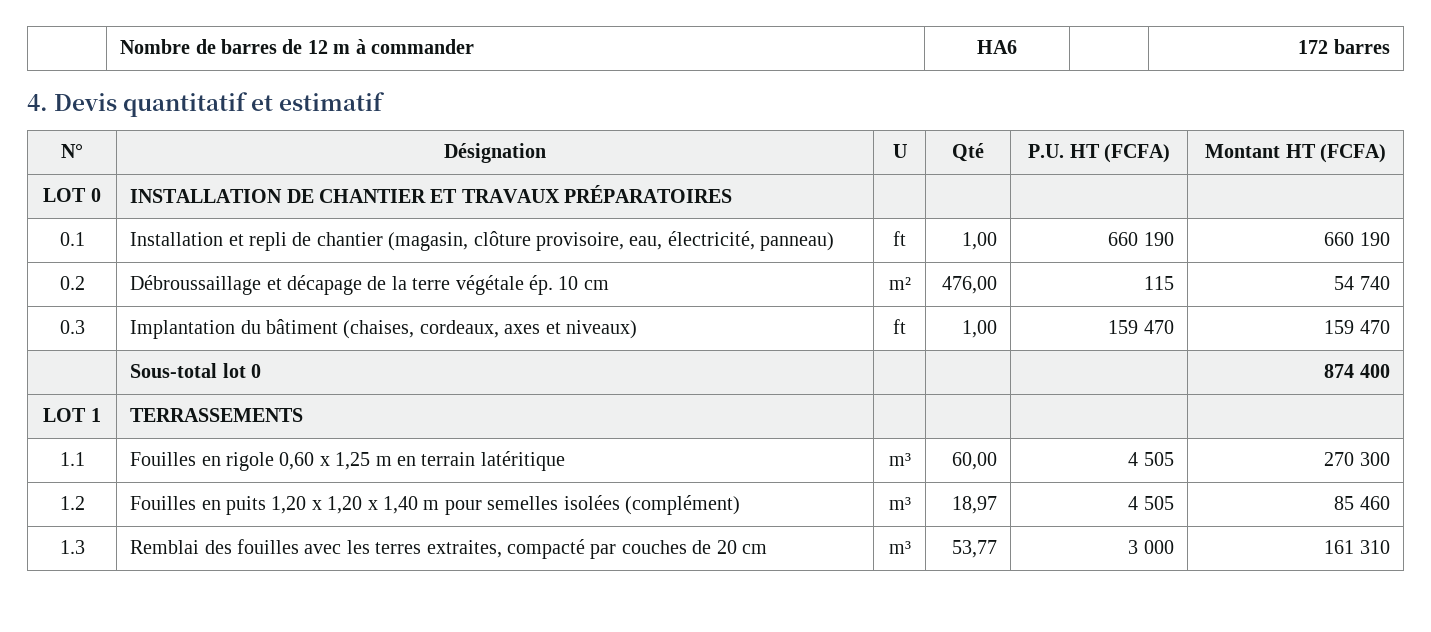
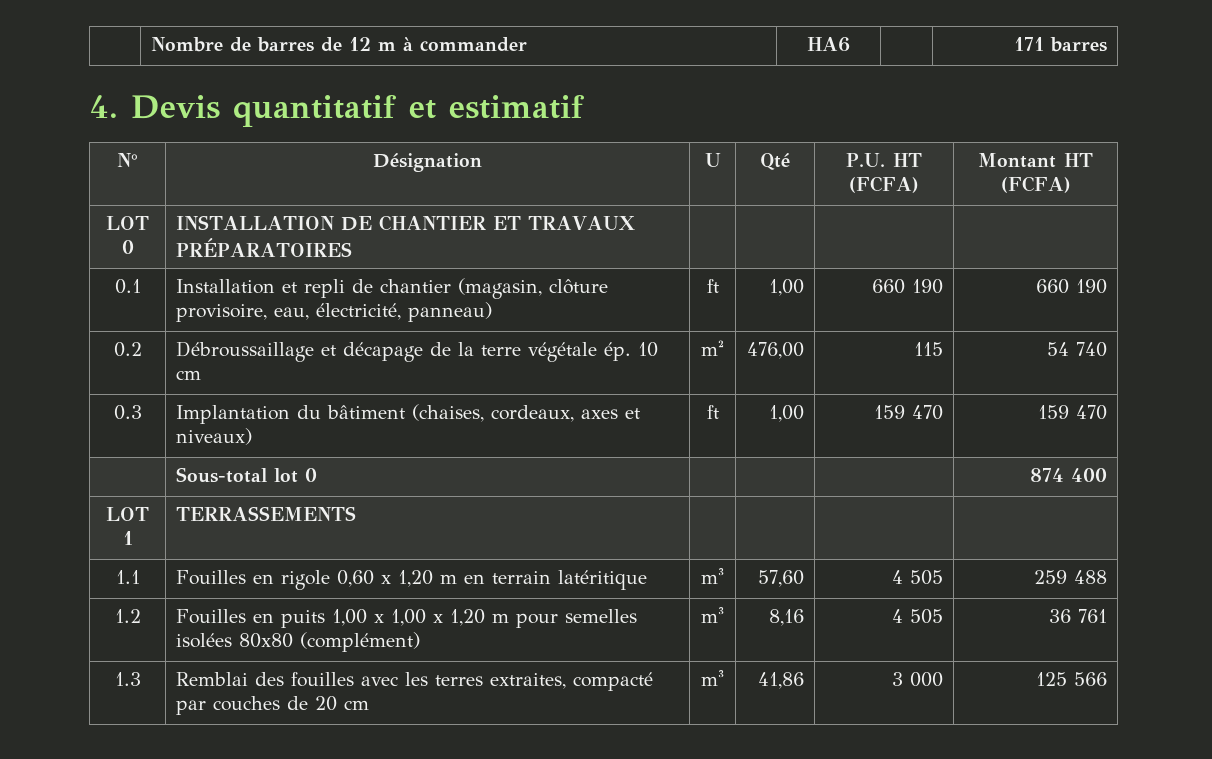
- | Nombre de barres de 12 m à commander | HA6 | | 172 barres
+ | Nombre de barres de 12 m à commander | HA6 | | 171 barres
- 1.1 | Fouilles en rigole 0,60 x 1,25 m en terrain latéritique | m³ | 60,00 | 4 505 | 270 300
+ 1.1 | Fouilles en rigole 0,60 x 1,20 m en terrain latéritique | m³ | 57,60 | 4 505 | 259 488
- 1.2 | Fouilles en puits 1,20 x 1,20 x 1,40 m pour semelles isolées (complément) | m³ | 18,97 | 4 505 | 85 460
+ 1.2 | Fouilles en puits 1,00 x 1,00 x 1,20 m pour semelles isolées 80x80 (complément) | m³ | 8,16 | 4 505 | 36 761
- 1.3 | Remblai des fouilles avec les terres extraites, compacté par couches de 20 cm | m³ | 53,77 | 3 000 | 161 310
+ 1.3 | Remblai des fouilles avec les terres extraites, compacté par couches de 20 cm | m³ | 41,86 | 3 000 | 125 566

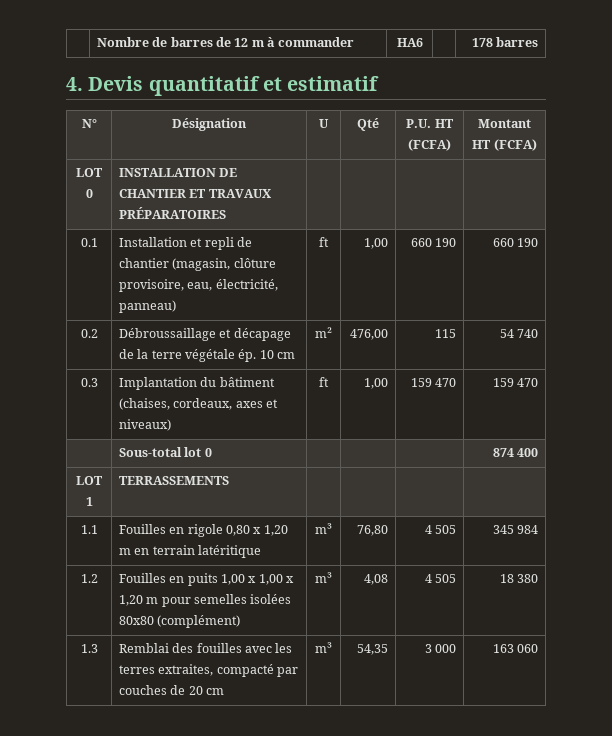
- | Nombre de barres de 12 m à commander | HA6 | | 171 barres
+ | Nombre de barres de 12 m à commander | HA6 | | 178 barres
- 1.1 | Fouilles en rigole 0,60 x 1,20 m en terrain latéritique | m³ | 57,60 | 4 505 | 259 488
+ 1.1 | Fouilles en rigole 0,80 x 1,20 m en terrain latéritique | m³ | 76,80 | 4 505 | 345 984
- 1.2 | Fouilles en puits 1,00 x 1,00 x 1,20 m pour semelles isolées 80x80 (complément) | m³ | 8,16 | 4 505 | 36 761
+ 1.2 | Fouilles en puits 1,00 x 1,00 x 1,20 m pour semelles isolées 80x80 (complément) | m³ | 4,08 | 4 505 | 18 380
- 1.3 | Remblai des fouilles avec les terres extraites, compacté par couches de 20 cm | m³ | 41,86 | 3 000 | 125 566
+ 1.3 | Remblai des fouilles avec les terres extraites, compacté par couches de 20 cm | m³ | 54,35 | 3 000 | 163 060

